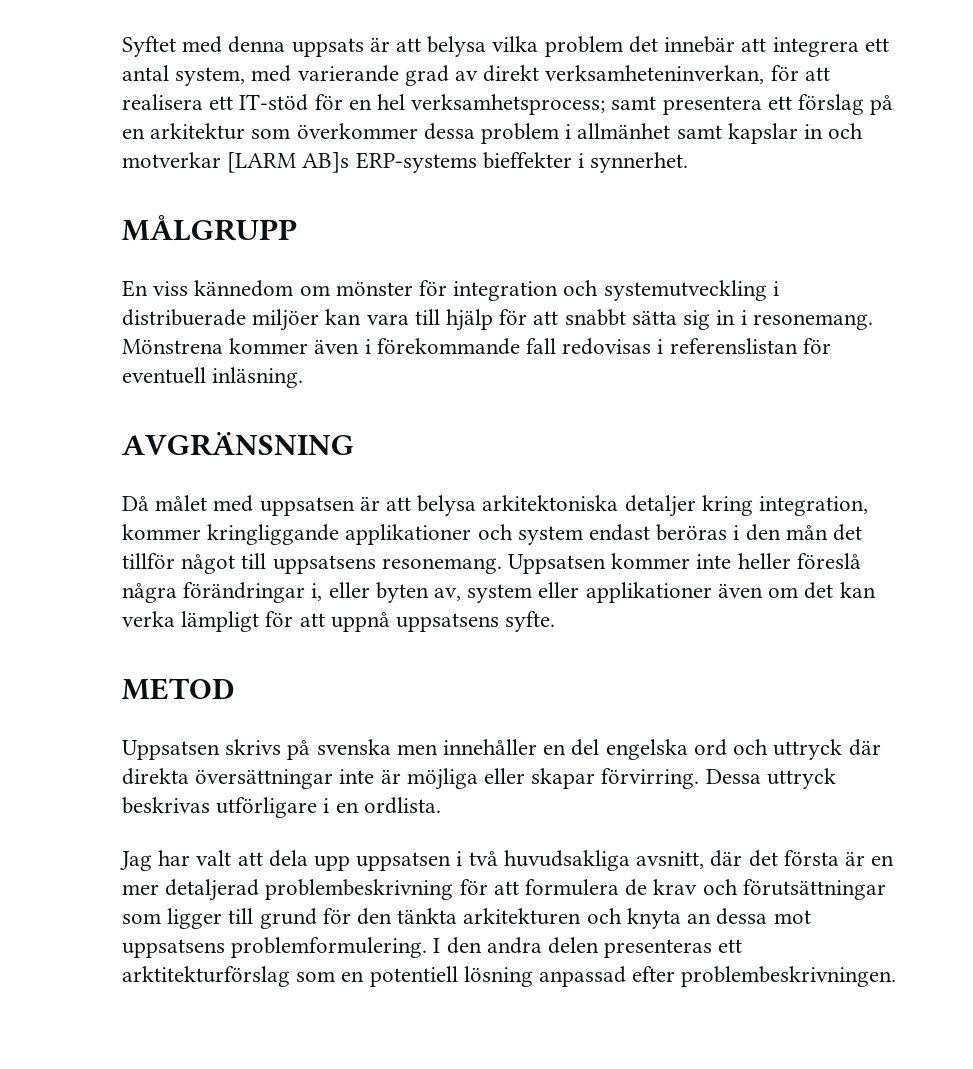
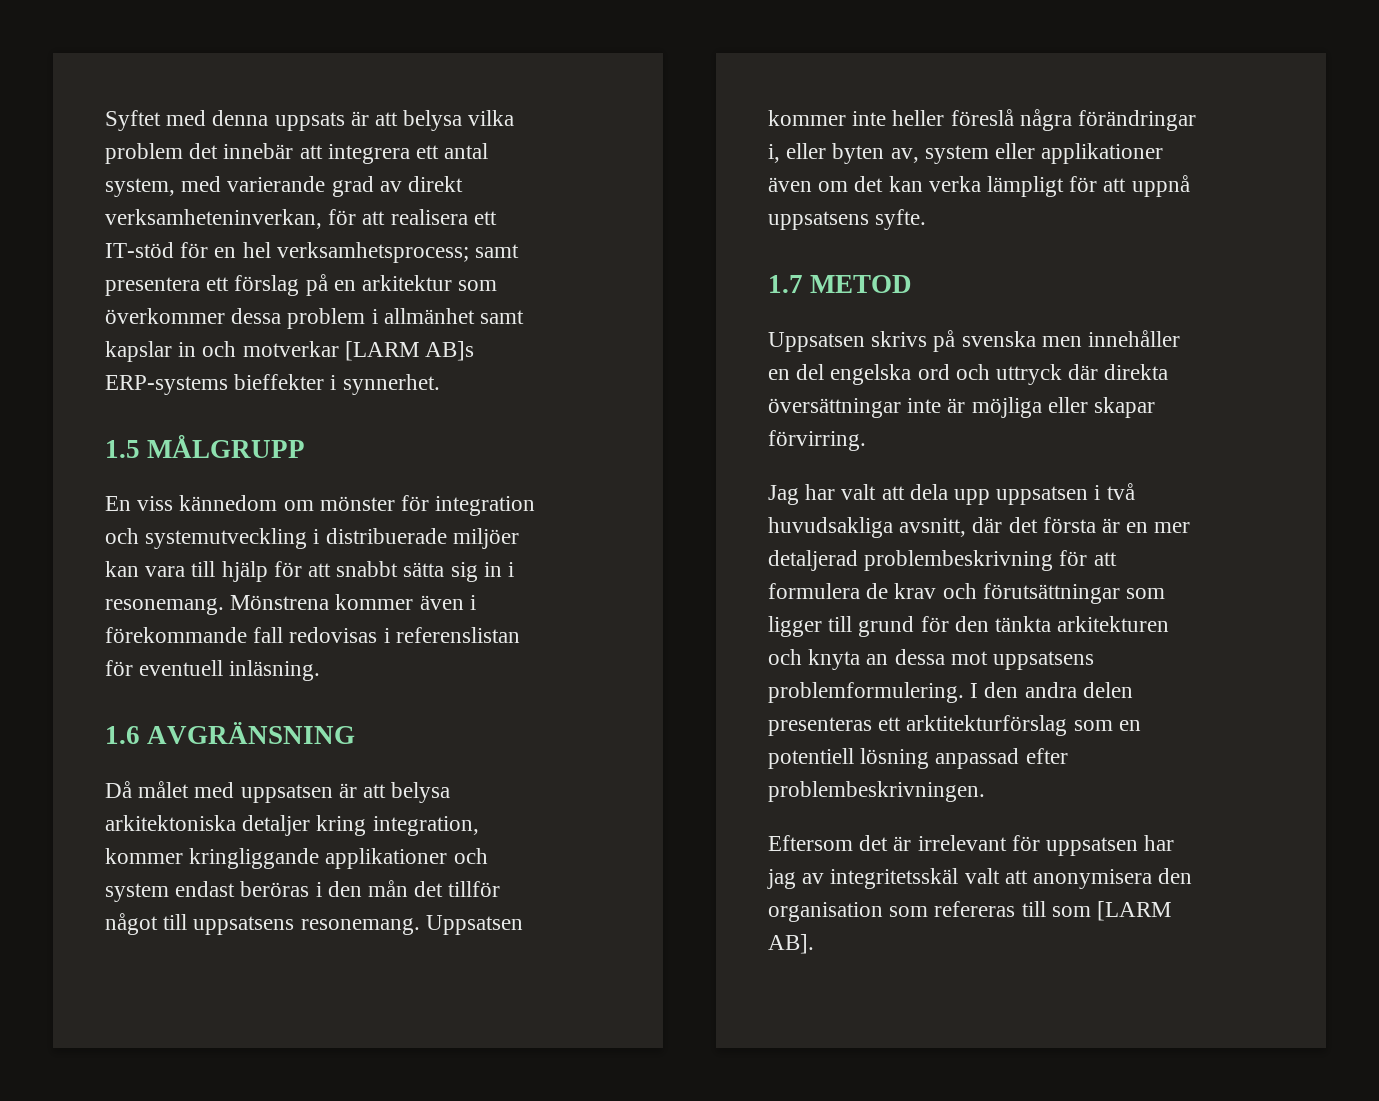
- MÅLGRUPP
+ 1.5 MÅLGRUPP
- AVGRÄNSNING
+ 1.6 AVGRÄNSNING
- METOD
+ 1.7 METOD
- Dessa uttryck beskrivas utförligare i en ordlista.
+ Eftersom det är irrelevant för uppsatsen har jag av integritetsskäl valt att anonymisera den organisation som refereras till som [LARM AB].

